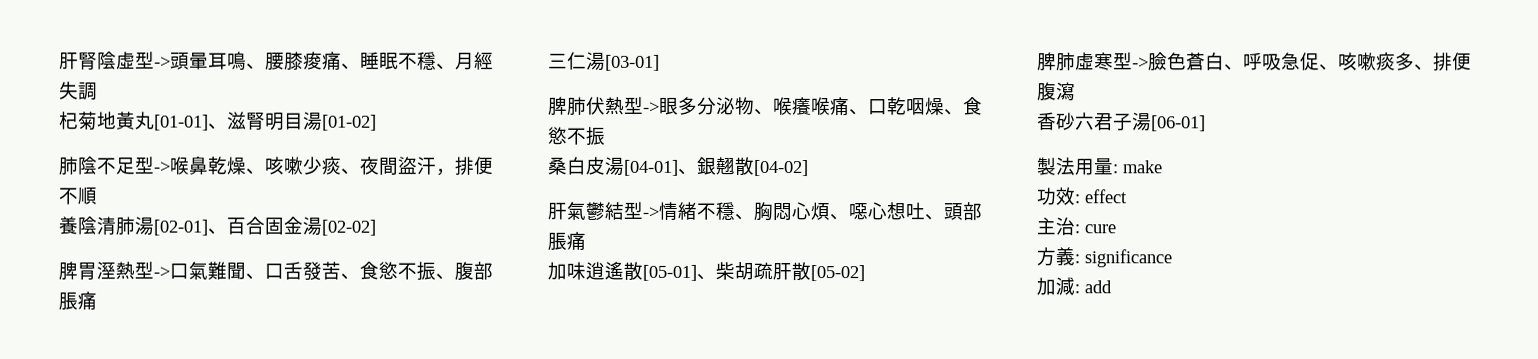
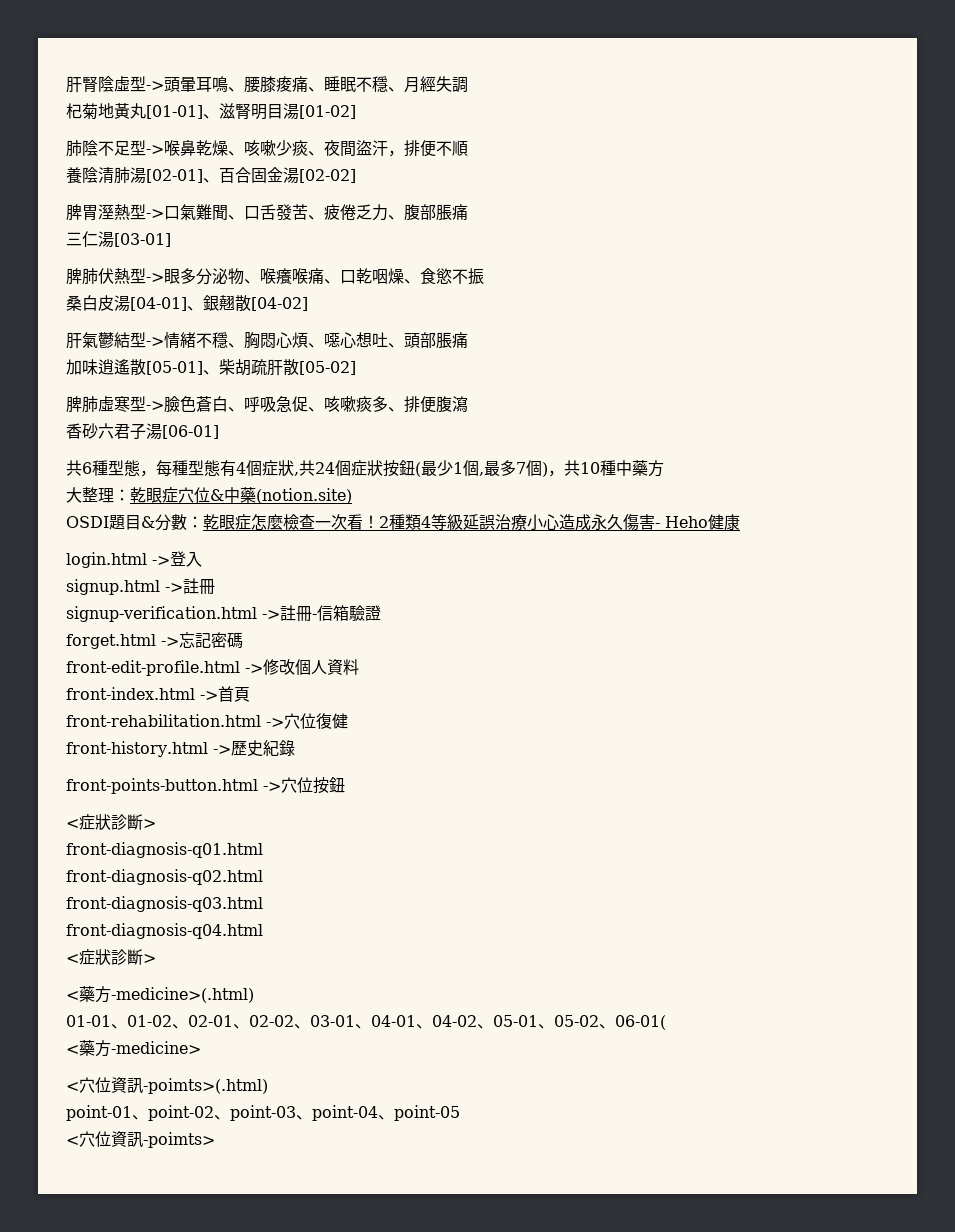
- 脾胃溼熱型->口氣難聞、口舌發苦、食慾不振、腹部脹痛
+ 脾胃溼熱型->口氣難聞、口舌發苦、疲倦乏力、腹部脹痛
- 製法用量: make
- 功效: effect
- 主治: cure
- 方義: significance
- 加減: add
+ 共6種型態，每種型態有4個症狀,共24個症狀按鈕(最少1個,最多7個)，共10種中藥方
+ 大整理：乾眼症穴位&中藥(notion.site)
+ OSDI題目&分數：乾眼症怎麼檢查一次看！2種類4等級延誤治療小心造成永久傷害- Heho健康
+ login.html ->登入
+ signup.html ->註冊
+ signup-verification.html ->註冊-信箱驗證
+ forget.html ->忘記密碼
+ front-edit-profile.html ->修改個人資料
+ front-index.html ->首頁
+ front-rehabilitation.html ->穴位復健
+ front-history.html ->歷史紀錄
+ front-points-button.html ->穴位按鈕
+ <症狀診斷>
+ front-diagnosis-q01.html
+ front-diagnosis-q02.html
+ front-diagnosis-q03.html
+ front-diagnosis-q04.html
+ <症狀診斷>
+ <藥方-medicine>(.html)
+ 01-01、01-02、02-01、02-02、03-01、04-01、04-02、05-01、05-02、06-01(
+ <藥方-medicine>
+ <穴位資訊-poimts>(.html)
+ point-01、point-02、point-03、point-04、point-05
+ <穴位資訊-poimts>

